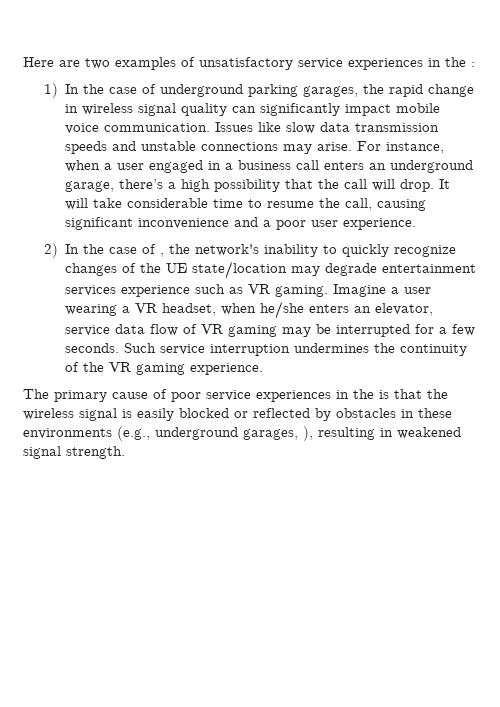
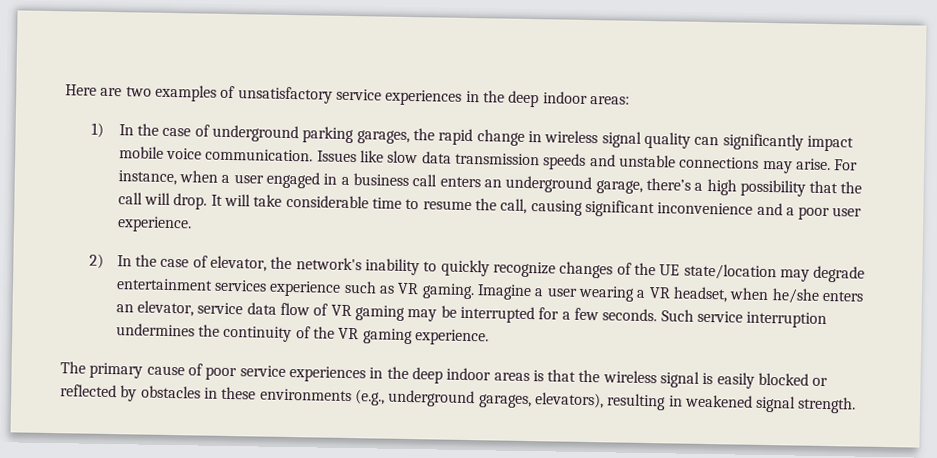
- Here are two examples of unsatisfactory service experiences in the :
+ Here are two examples of unsatisfactory service experiences in the deep indoor areas:
- 2) In the case of , the network's inability to quickly recognize changes of the UE state/location may degrade entertainment services experience such as VR gaming.
+ 2) In the case of elevator, the network's inability to quickly recognize changes of the UE state/location may degrade entertainment services experience such as VR gaming.
- The primary cause of poor service experiences in the is that the wireless signal is easily blocked or reflected by obstacles in these environments (e.g., underground garages, ), resulting in weakened signal strength.
+ The primary cause of poor service experiences in the deep indoor areas is that the wireless signal is easily blocked or reflected by obstacles in these environments (e.g., underground garages, elevators), resulting in weakened signal strength.

